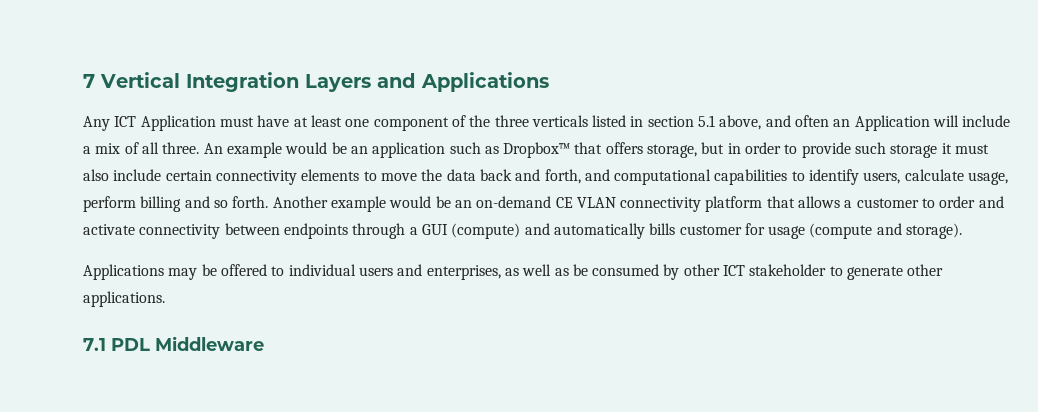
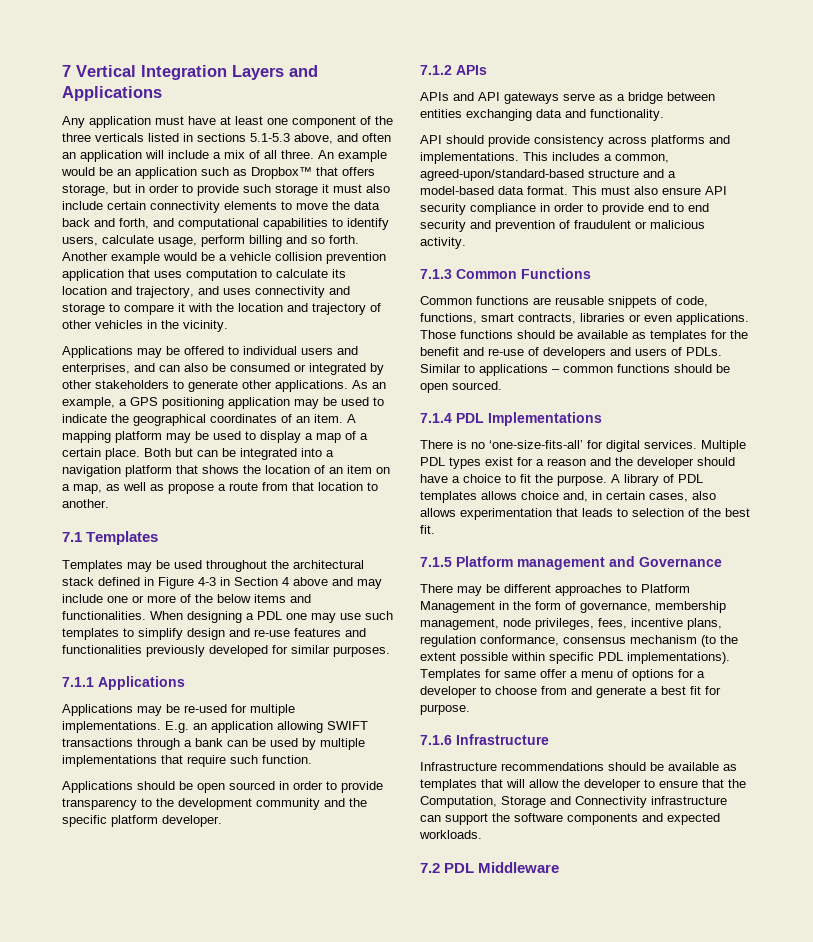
- Any ICT Application must have at least one component of the three verticals listed in section 5.1 above, and often an Application will include a mix of all three.
+ Any application must have at least one component of the three verticals listed in sections 5.1-5.3 above, and often an application will include a mix of all three.
- Another example would be an on-demand CE VLAN connectivity platform that allows a customer to order and activate connectivity between endpoints through a GUI (compute) and automatically bills customer for usage (compute and storage).
+ Another example would be a vehicle collision prevention application that uses computation to calculate its location and trajectory, and uses connectivity and storage to compare it with the location and trajectory of other vehicles in the vicinity.
- Applications may be offered to individual users and enterprises, as well as be consumed by other ICT stakeholder to generate other applications.
- 7.1 PDL Middleware
+ Applications may be offered to individual users and enterprises, and can also be consumed or integrated by other stakeholders to generate other applications. As an example, a GPS positioning application may be used to indicate the geographical coordinates of an item. A mapping platform may be used to display a map of a certain place. Both but can be integrated into a navigation platform that shows the location of an item on a map, as well as propose a route from that location to another.
+ 7.1 Templates
+ Templates may be used throughout the architectural stack defined in Figure 4-3 in Section 4 above and may include one or more of the below items and functionalities. When designing a PDL one may use such templates to simplify design and re-use features and functionalities previously developed for similar purposes.
+ 7.1.1 Applications
+ Applications may be re-used for multiple implementations. E.g. an application allowing SWIFT transactions through a bank can be used by multiple implementations that require such function.
+ Applications should be open sourced in order to provide transparency to the development community and the specific platform developer.
+ 7.1.2 APIs
+ APIs and API gateways serve as a bridge between entities exchanging data and functionality.
+ API should provide consistency across platforms and implementations. This includes a common, agreed-upon/standard-based structure and a model-based data format. This must also ensure API security compliance in order to provide end to end security and prevention of fraudulent or malicious activity.
+ 7.1.3 Common Functions
+ Common functions are reusable snippets of code, functions, smart contracts, libraries or even applications. Those functions should be available as templates for the benefit and re-use of developers and users of PDLs. Similar to applications – common functions should be open sourced.
+ 7.1.4 PDL Implementations
+ There is no ‘one-size-fits-all’ for digital services. Multiple PDL types exist for a reason and the developer should have a choice to fit the purpose. A library of PDL templates allows choice and, in certain cases, also allows experimentation that leads to selection of the best fit.
+ 7.1.5 Platform management and Governance
+ There may be different approaches to Platform Management in the form of governance, membership management, node privileges, fees, incentive plans, regulation conformance, consensus mechanism (to the extent possible within specific PDL implementations). Templates for same offer a menu of options for a developer to choose from and generate a best fit for purpose.
+ 7.1.6 Infrastructure
+ Infrastructure recommendations should be available as templates that will allow the developer to ensure that the Computation, Storage and Connectivity infrastructure can support the software components and expected workloads.
+ 7.2 PDL Middleware

